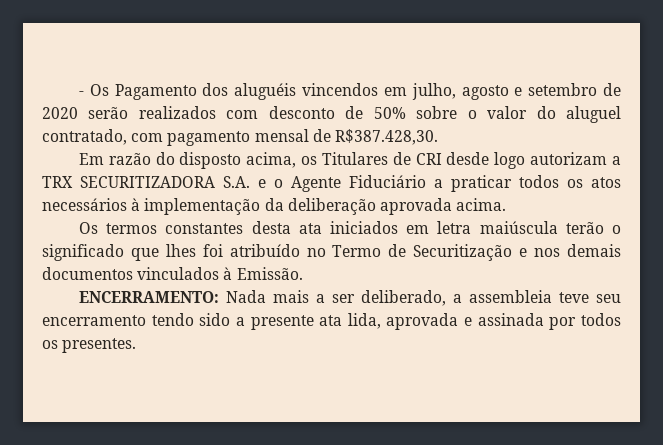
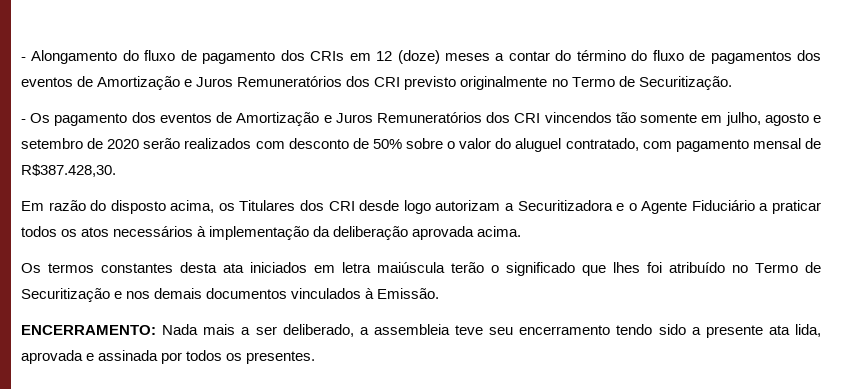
- - Os Pagamento dos aluguéis vincendos em julho, agosto e setembro de 2020 serão realizados com desconto de 50% sobre o valor do aluguel contratado, com pagamento mensal de R$387.428,30.
+ - Alongamento do fluxo de pagamento dos CRIs em 12 (doze) meses a contar do término do fluxo de pagamentos dos eventos de Amortização e Juros Remuneratórios dos CRI previsto originalmente no Termo de Securitização.
+ - Os pagamento dos eventos de Amortização e Juros Remuneratórios dos CRI vincendos tão somente em julho, agosto e setembro de 2020 serão realizados com desconto de 50% sobre o valor do aluguel contratado, com pagamento mensal de R$387.428,30.
- Em razão do disposto acima, os Titulares de CRI desde logo autorizam a TRX SECURITIZADORA S.A. e o Agente Fiduciário a praticar todos os atos necessários à implementação da deliberação aprovada acima.
+ Em razão do disposto acima, os Titulares dos CRI desde logo autorizam a Securitizadora e o Agente Fiduciário a praticar todos os atos necessários à implementação da deliberação aprovada acima.

